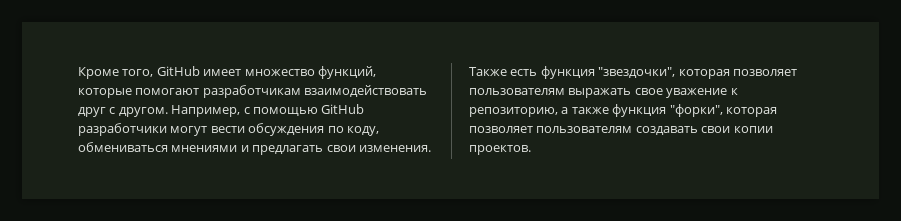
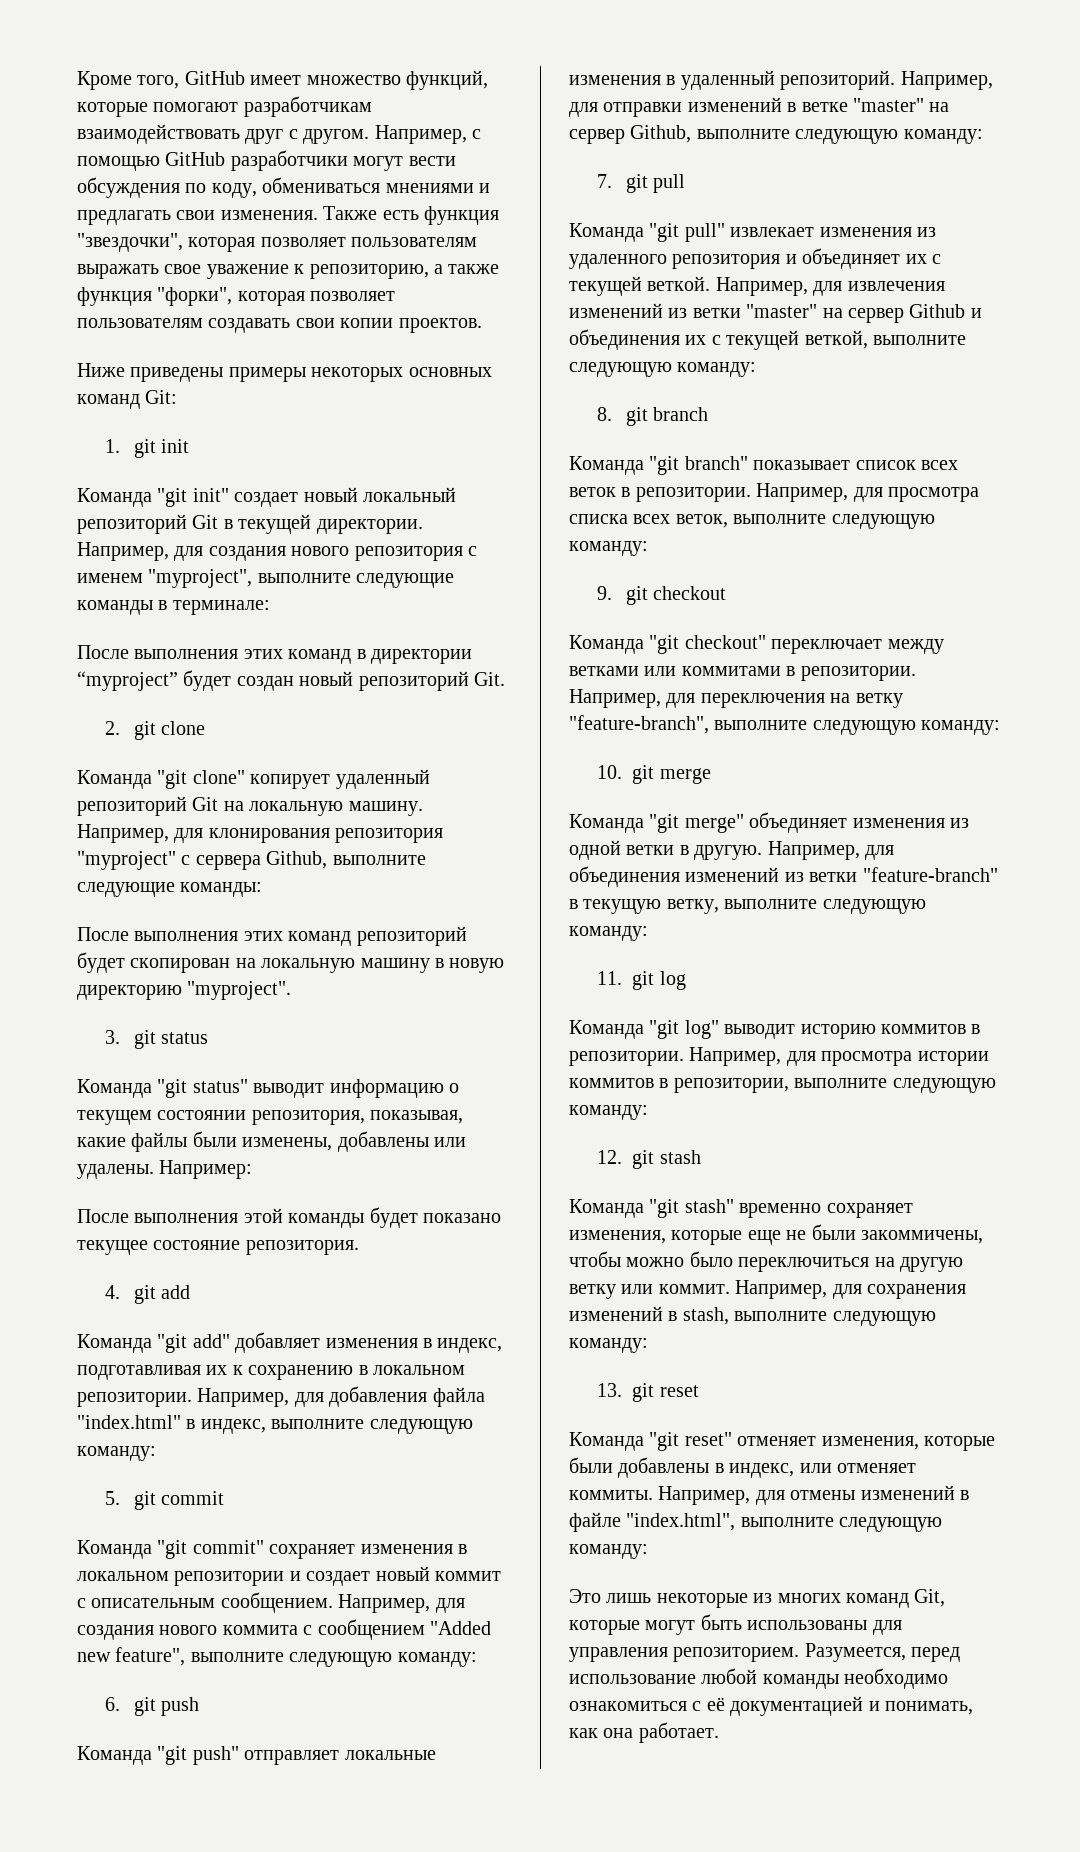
+ Ниже приведены примеры некоторых основных команд Git:
+ 1. git init
+ Команда "git init" создает новый локальный репозиторий Git в текущей директории. Например, для создания нового репозитория с именем "myproject", выполните следующие команды в терминале:
+ После выполнения этих команд в директории “myproject” будет создан новый репозиторий Git.
+ 2. git clone
+ Команда "git clone" копирует удаленный репозиторий Git на локальную машину. Например, для клонирования репозитория "myproject" с сервера Github, выполните следующие команды:
+ После выполнения этих команд репозиторий будет скопирован на локальную машину в новую директорию "myproject".
+ 3. git status
+ Команда "git status" выводит информацию о текущем состоянии репозитория, показывая, какие файлы были изменены, добавлены или удалены. Например:
+ После выполнения этой команды будет показано текущее состояние репозитория.
+ 4. git add
+ Команда "git add" добавляет изменения в индекс, подготавливая их к сохранению в локальном репозитории. Например, для добавления файла "index.html" в индекс, выполните следующую команду:
+ 5. git commit
+ Команда "git commit" сохраняет изменения в локальном репозитории и создает новый коммит с описательным сообщением. Например, для создания нового коммита с сообщением "Added new feature", выполните следующую команду:
+ 6. git push
+ Команда "git push" отправляет локальные изменения в удаленный репозиторий. Например, для отправки изменений в ветке "master" на сервер Github, выполните следующую команду:
+ 7. git pull
+ Команда "git pull" извлекает изменения из удаленного репозитория и объединяет их с текущей веткой. Например, для извлечения изменений из ветки "master" на сервер Github и объединения их с текущей веткой, выполните следующую команду:
+ 8. git branch
+ Команда "git branch" показывает список всех веток в репозитории. Например, для просмотра списка всех веток, выполните следующую команду:
+ 9. git checkout
+ Команда "git checkout" переключает между ветками или коммитами в репозитории. Например, для переключения на ветку "feature-branch", выполните следующую команду:
+ 10. git merge
+ Команда "git merge" объединяет изменения из одной ветки в другую. Например, для объединения изменений из ветки "feature-branch" в текущую ветку, выполните следующую команду:
+ 11. git log
+ Команда "git log" выводит историю коммитов в репозитории. Например, для просмотра истории коммитов в репозитории, выполните следующую команду:
+ 12. git stash
+ Команда "git stash" временно сохраняет изменения, которые еще не были закоммичены, чтобы можно было переключиться на другую ветку или коммит. Например, для сохранения изменений в stash, выполните следующую команду:
+ 13. git reset
+ Команда "git reset" отменяет изменения, которые были добавлены в индекс, или отменяет коммиты. Например, для отмены изменений в файле "index.html", выполните следующую команду:
+ Это лишь некоторые из многих команд Git, которые могут быть использованы для управления репозиторием. Разумеется, перед использование любой команды необходимо ознакомиться с её документацией и понимать, как она работает.

